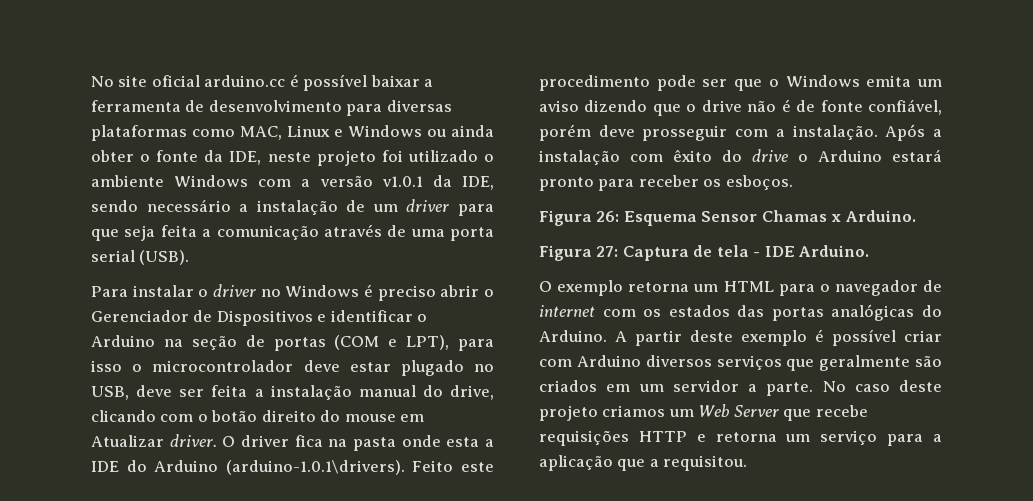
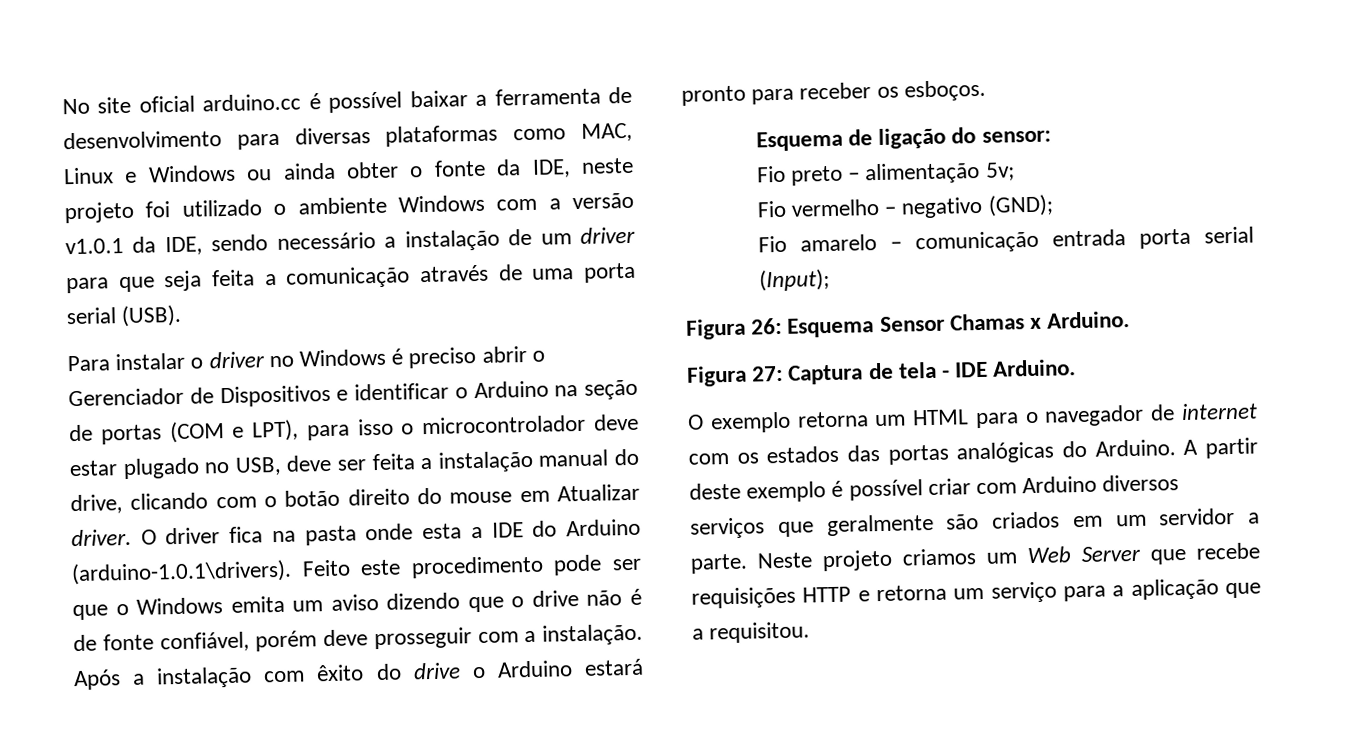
+ Esquema de ligação do sensor:
+ Fio preto – alimentação 5v;
+ Fio vermelho – negativo (GND);
+ Fio amarelo – comunicação entrada porta serial (Input);
- No caso deste projeto criamos um Web Server que recebe requisições HTTP e retorna um serviço para a aplicação que a requisitou.
+ Neste projeto criamos um Web Server que recebe requisições HTTP e retorna um serviço para a aplicação que a requisitou.

